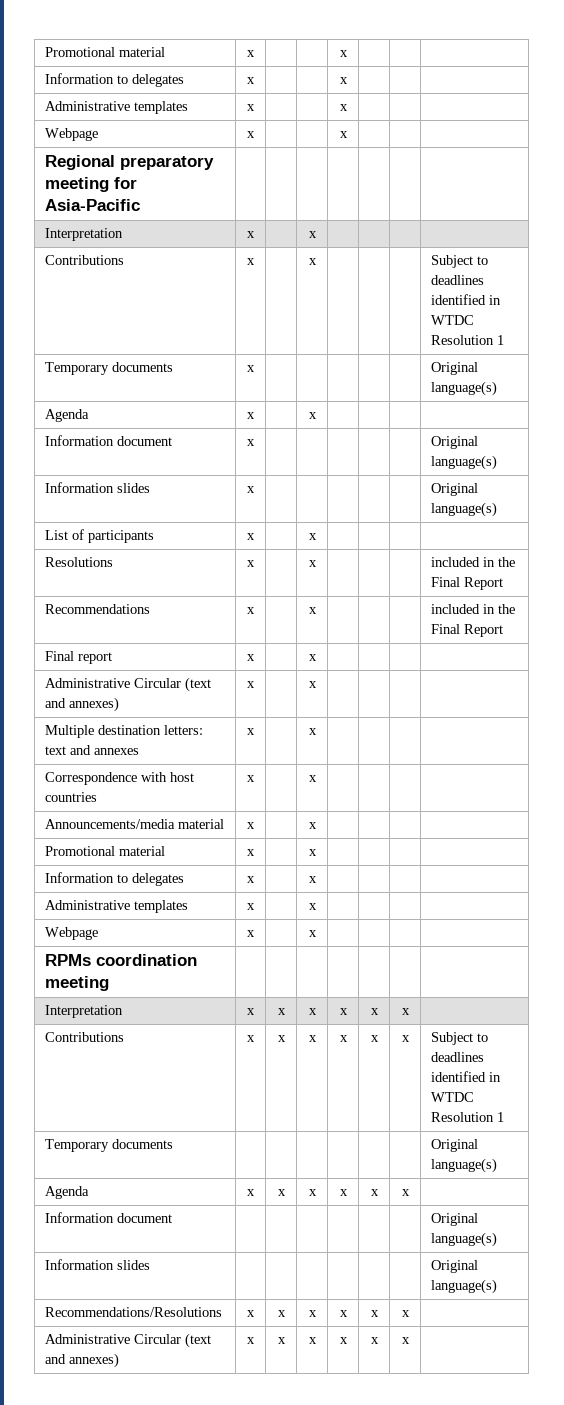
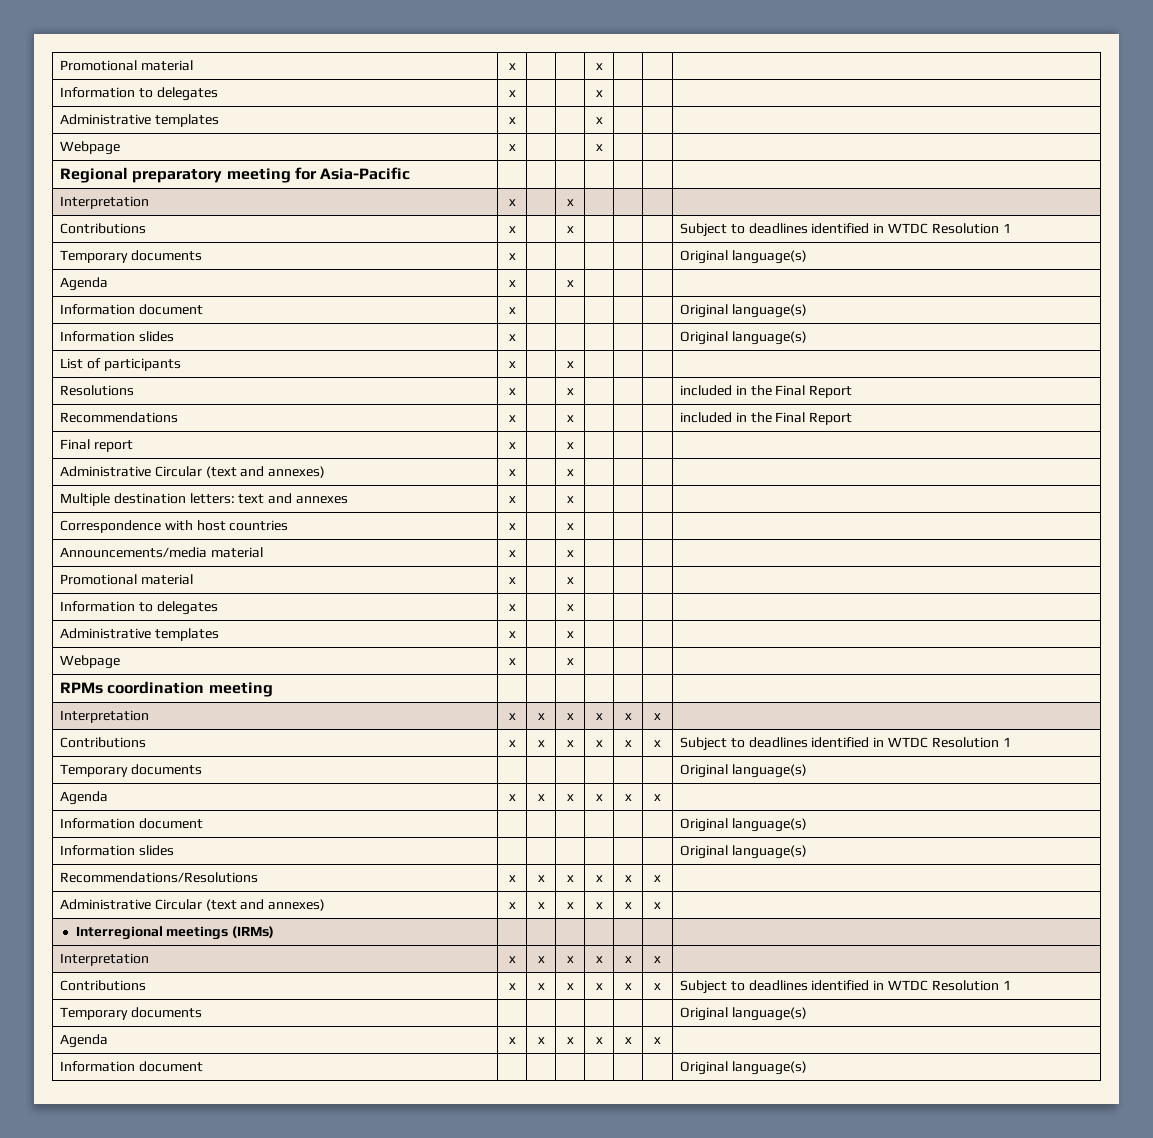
+ Interregional meetings (IRMs) | | | | | | |
+ Interpretation | x | x | x | x | x | x |
+ Contributions | x | x | x | x | x | x | Subject to deadlines identified in WTDC Resolution 1
+ Temporary documents | | | | | | | Original language(s)
+ Agenda | x | x | x | x | x | x |
+ Information document | | | | | | | Original language(s)

